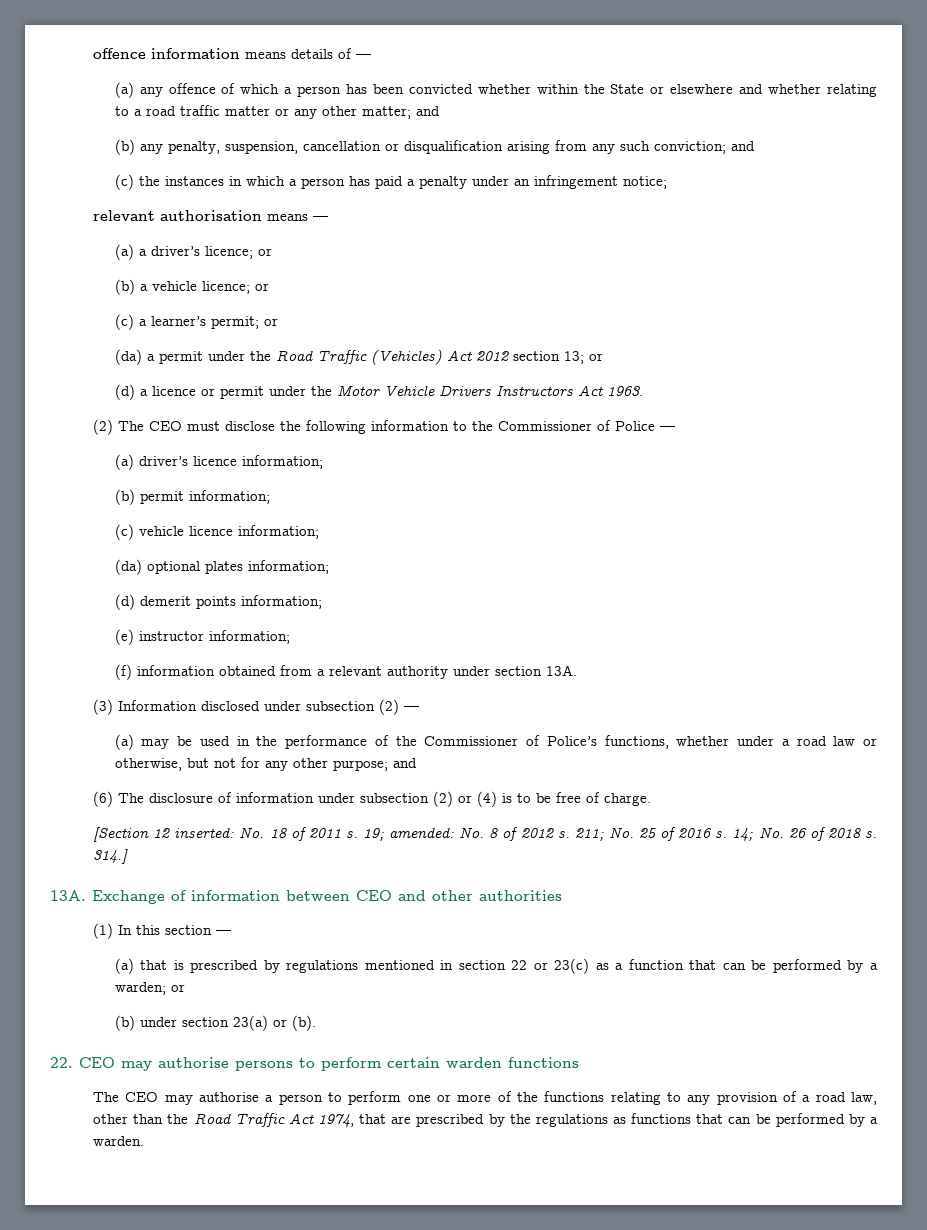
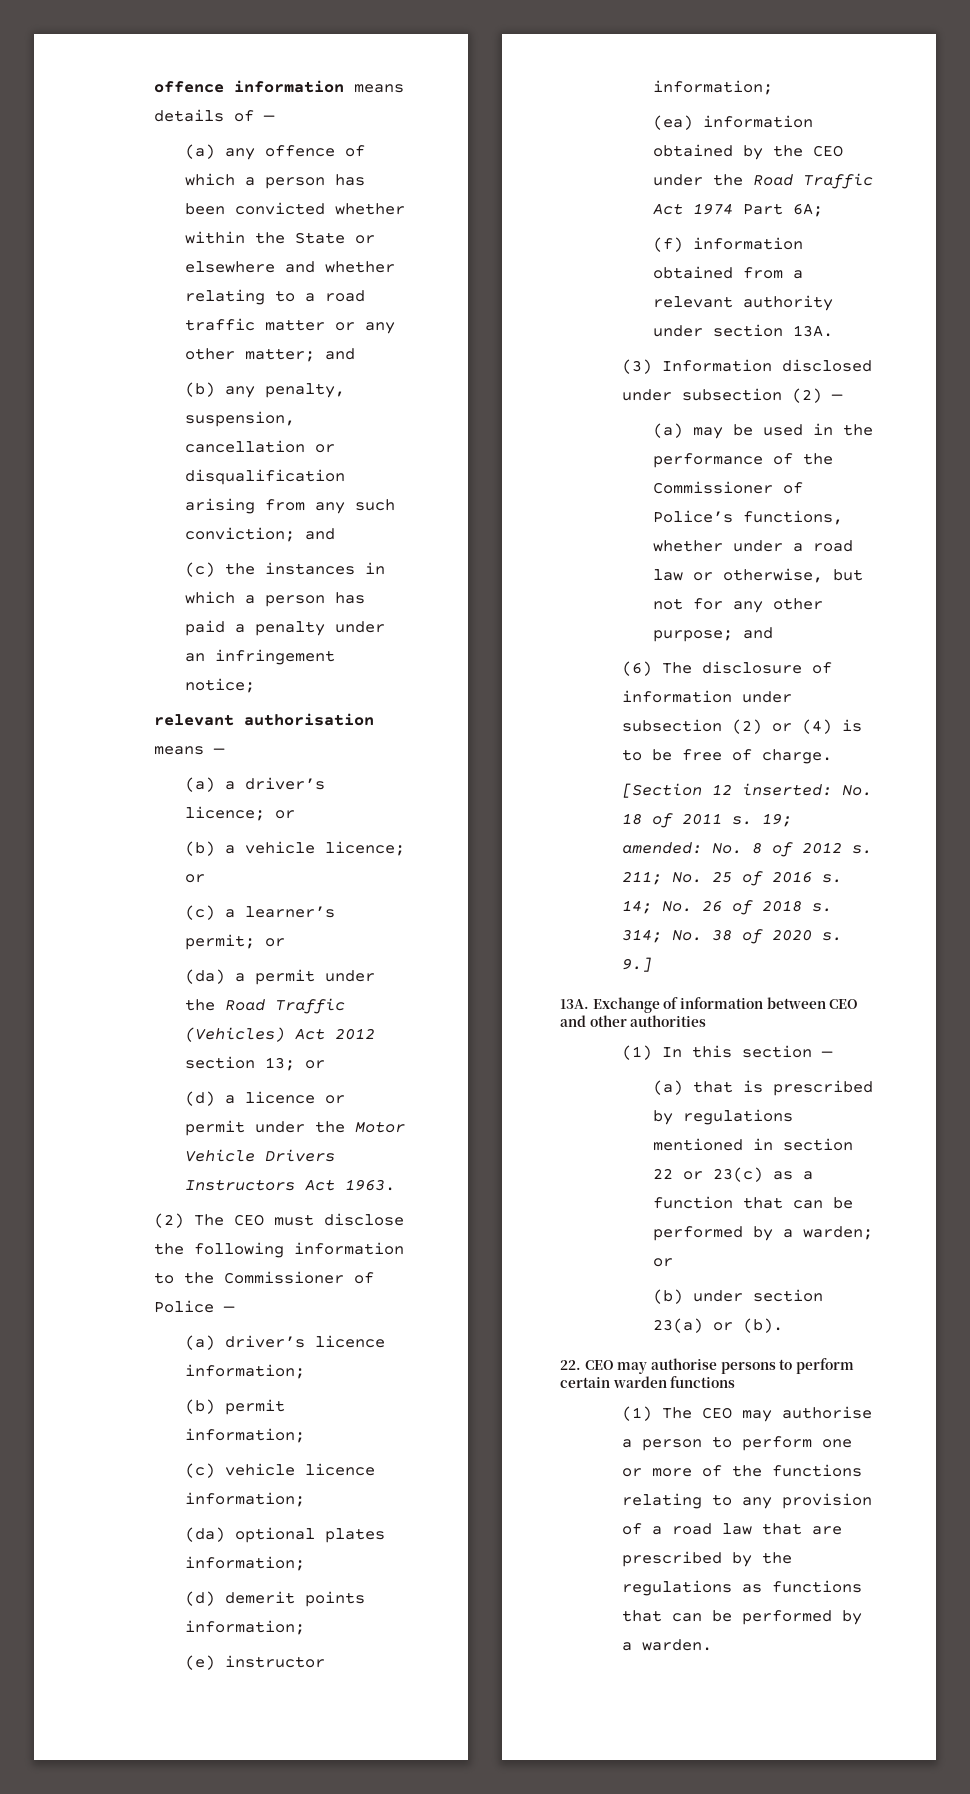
+ (ea) information obtained by the CEO under the Road Traffic Act 1974 Part 6A;
- 314.]
+ 314; No. 38 of 2020 s. 9.]
- The CEO may authorise a person to perform one or more of the functions relating to any provision of a road law, other than the Road Traffic Act 1974, that are prescribed by the regulations as functions that can be performed by a warden.
+ (1) The CEO may authorise a person to perform one or more of the functions relating to any provision of a road law that are prescribed by the regulations as functions that can be performed by a warden.

